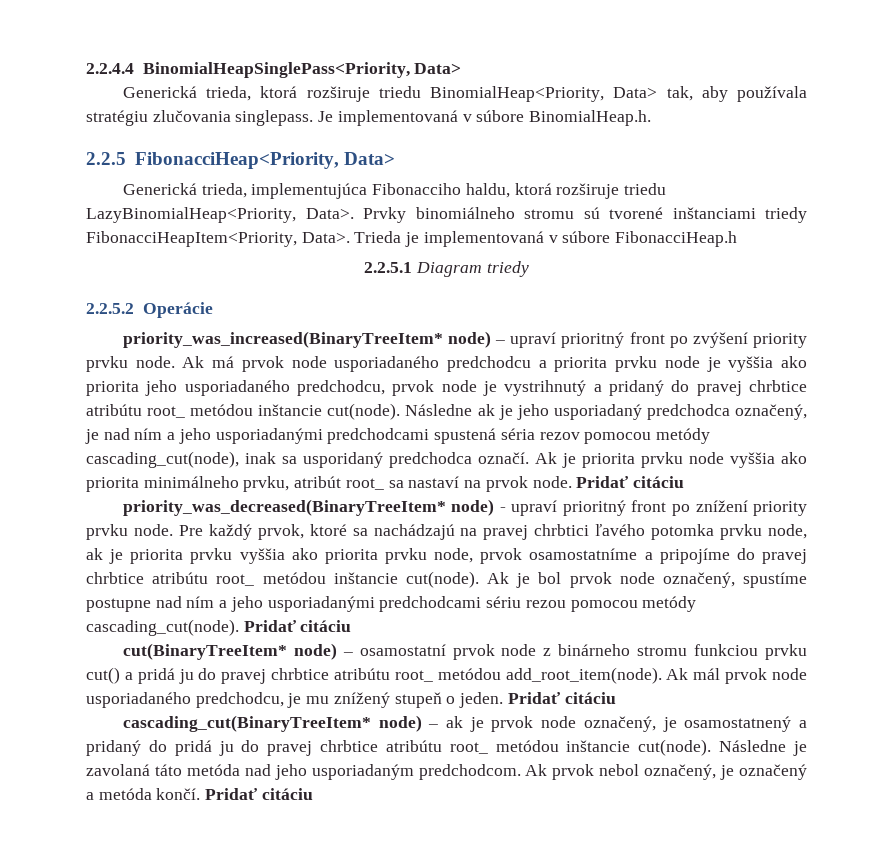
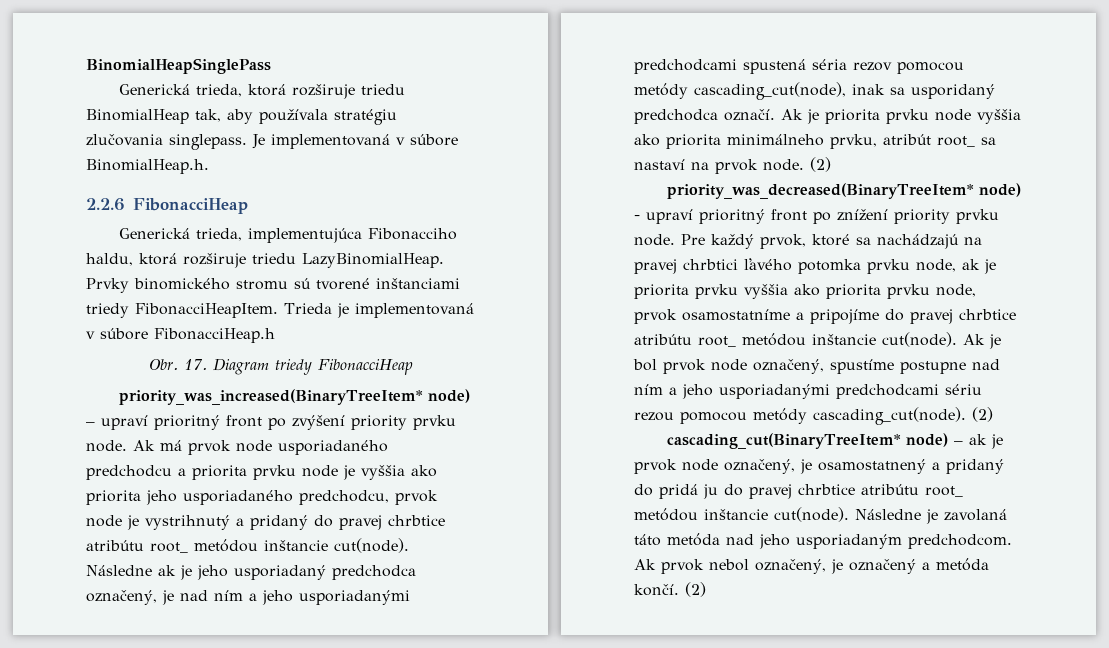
- 2.2.4.4 BinomialHeapSinglePass<Priority, Data>
+ BinomialHeapSinglePass
- Generická trieda, ktorá rozširuje triedu BinomialHeap<Priority, Data> tak, aby používala stratégiu zlučovania singlepass.
+ Generická trieda, ktorá rozširuje triedu BinomialHeap tak, aby používala stratégiu zlučovania singlepass.
- 2.2.5 FibonacciHeap<Priority, Data>
+ 2.2.6 FibonacciHeap
- Generická trieda, implementujúca Fibonacciho haldu, ktorá rozširuje triedu LazyBinomialHeap<Priority, Data>. Prvky binomiálneho stromu sú tvorené inštanciami triedy FibonacciHeapItem<Priority, Data>.
+ Generická trieda, implementujúca Fibonacciho haldu, ktorá rozširuje triedu LazyBinomialHeap. Prvky binomického stromu sú tvorené inštanciami triedy FibonacciHeapItem.
- 2.2.5.1 Diagram triedy
- 2.2.5.2 Operácie
+ Obr. 17. Diagram triedy FibonacciHeap
- Ak je priorita prvku node vyššia ako priorita minimálneho prvku, atribút root_ sa nastaví na prvok node. Pridať citáciu
+ Ak je priorita prvku node vyššia ako priorita minimálneho prvku, atribút root_ sa nastaví na prvok node. (2)
- Ak je bol prvok node označený, spustíme postupne nad ním a jeho usporiadanými predchodcami sériu rezou pomocou metódy cascading_cut(node). Pridať citáciu
- cut(BinaryTreeItem* node) – osamostatní prvok node z binárneho stromu funkciou prvku cut() a pridá ju do pravej chrbtice atribútu root_ metódou add_root_item(node). Ak mál prvok node usporiadaného predchodcu, je mu znížený stupeň o jeden. Pridať citáciu
+ Ak je bol prvok node označený, spustíme postupne nad ním a jeho usporiadanými predchodcami sériu rezou pomocou metódy cascading_cut(node). (2)
- Ak prvok nebol označený, je označený a metóda končí. Pridať citáciu
+ Ak prvok nebol označený, je označený a metóda končí. (2)

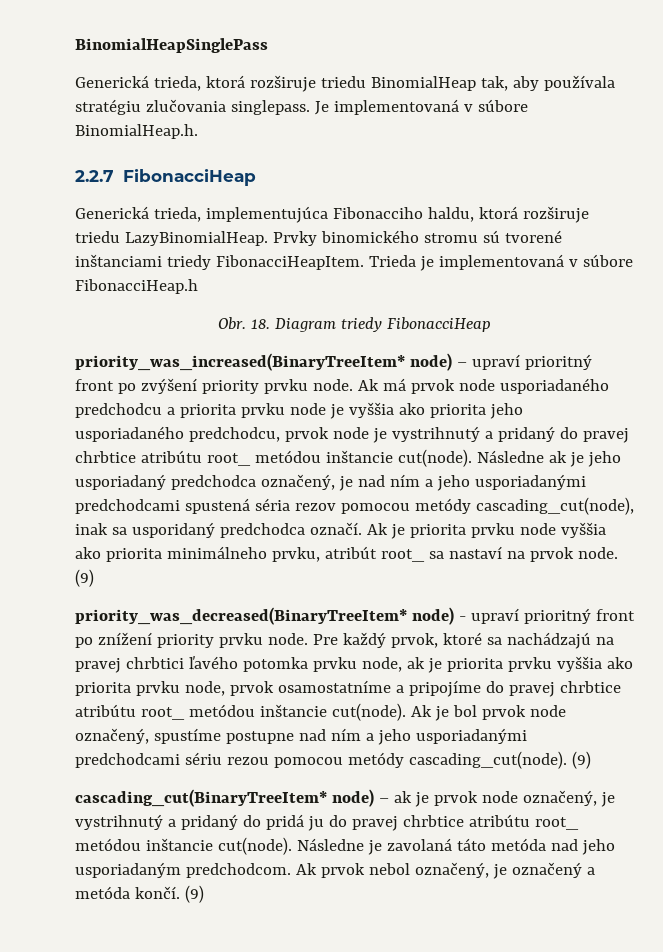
- 2.2.6 FibonacciHeap
+ 2.2.7 FibonacciHeap
- Obr. 17. Diagram triedy FibonacciHeap
+ Obr. 18. Diagram triedy FibonacciHeap
- Ak je priorita prvku node vyššia ako priorita minimálneho prvku, atribút root_ sa nastaví na prvok node. (2)
+ Ak je priorita prvku node vyššia ako priorita minimálneho prvku, atribút root_ sa nastaví na prvok node. (9)
- Ak je bol prvok node označený, spustíme postupne nad ním a jeho usporiadanými predchodcami sériu rezou pomocou metódy cascading_cut(node). (2)
+ Ak je bol prvok node označený, spustíme postupne nad ním a jeho usporiadanými predchodcami sériu rezou pomocou metódy cascading_cut(node). (9)
- cascading_cut(BinaryTreeItem* node) – ak je prvok node označený, je osamostatnený a pridaný do pridá ju do pravej chrbtice atribútu root_ metódou inštancie cut(node).
+ cascading_cut(BinaryTreeItem* node) – ak je prvok node označený, je vystrihnutý a pridaný do pridá ju do pravej chrbtice atribútu root_ metódou inštancie cut(node).
- Ak prvok nebol označený, je označený a metóda končí. (2)
+ Ak prvok nebol označený, je označený a metóda končí. (9)

